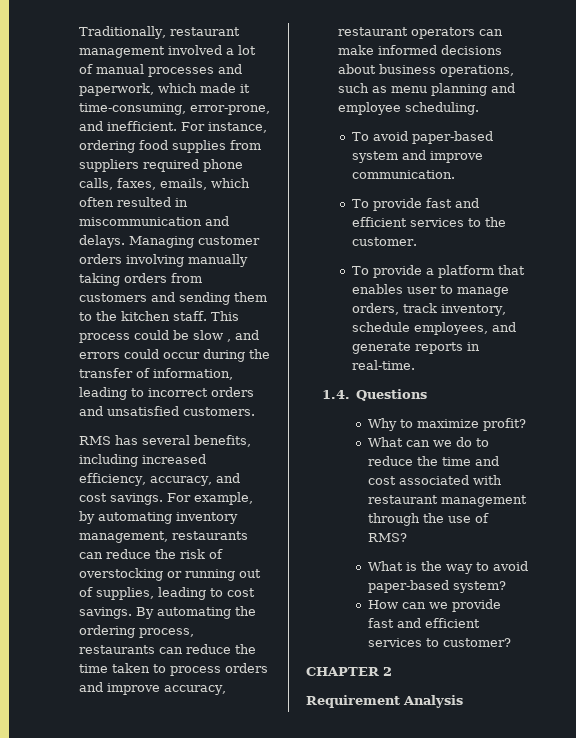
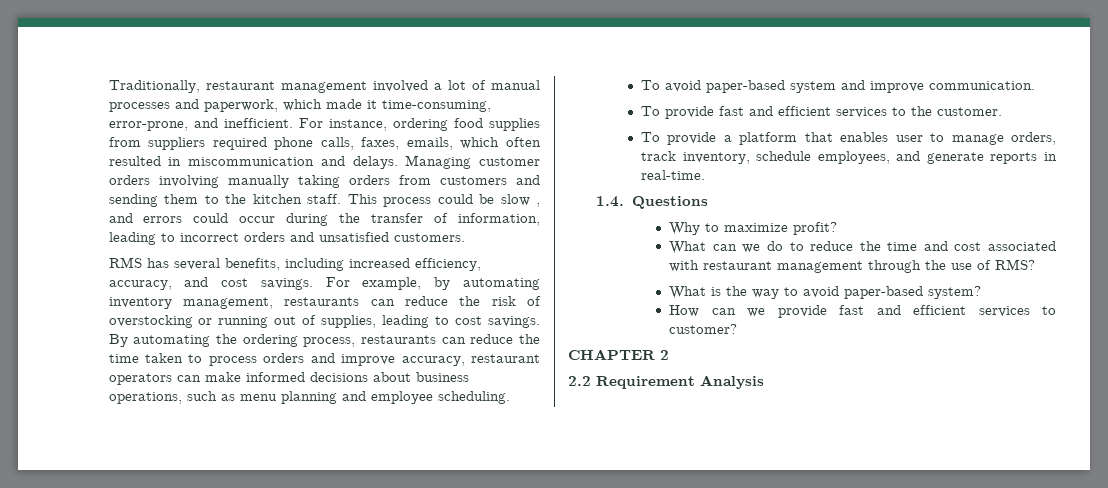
- Requirement Analysis
+ 2.2 Requirement Analysis

